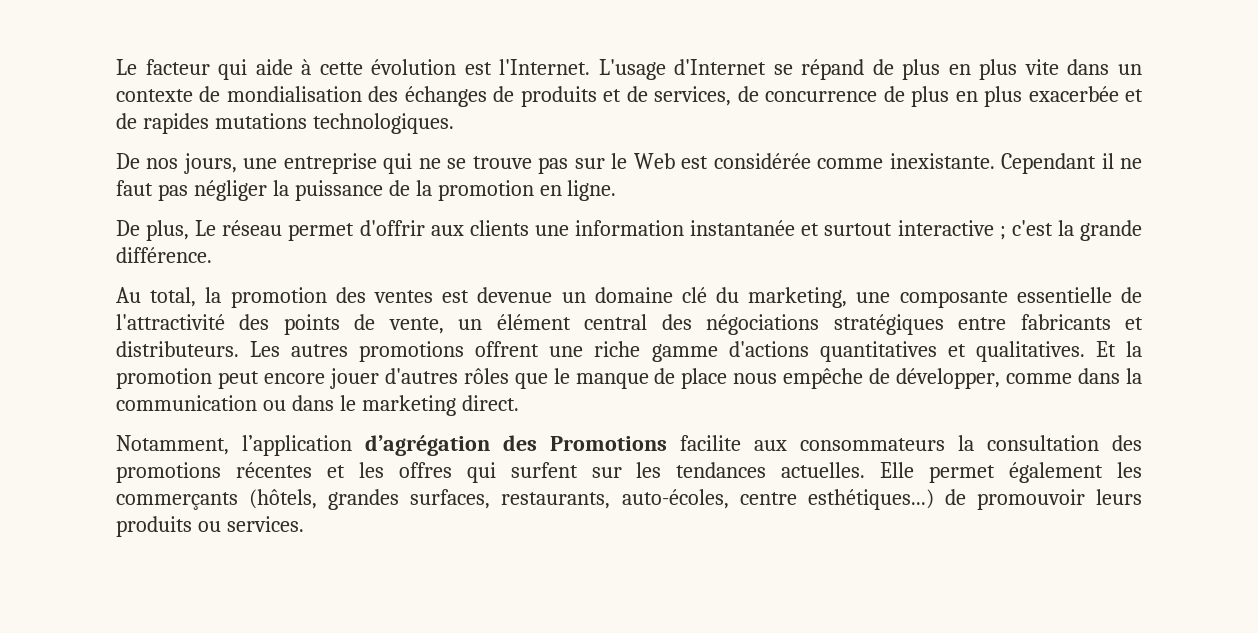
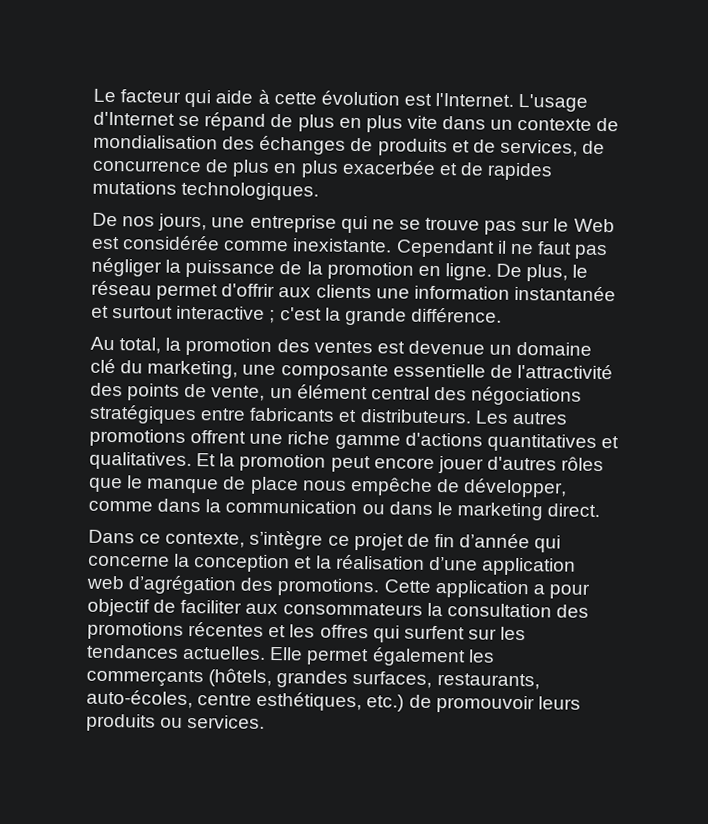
- Cependant il ne faut pas négliger la puissance de la promotion en ligne.
- De plus, Le réseau permet d'offrir aux clients une information instantanée et surtout interactive ; c'est la grande différence.
+ Cependant il ne faut pas négliger la puissance de la promotion en ligne. De plus, le réseau permet d'offrir aux clients une information instantanée et surtout interactive ; c'est la grande différence.
- Notamment, l’application d’agrégation des Promotions facilite aux consommateurs la consultation des promotions récentes et les offres qui surfent sur les tendances actuelles.
+ Dans ce contexte, s’intègre ce projet de fin d’année qui concerne la conception et la réalisation d’une application web d’agrégation des promotions. Cette application a pour objectif de faciliter aux consommateurs la consultation des promotions récentes et les offres qui surfent sur les tendances actuelles.
- Elle permet également les commerçants (hôtels, grandes surfaces, restaurants, auto-écoles, centre esthétiques...) de promouvoir leurs produits ou services.
+ Elle permet également les commerçants (hôtels, grandes surfaces, restaurants, auto-écoles, centre esthétiques, etc.) de promouvoir leurs produits ou services.

